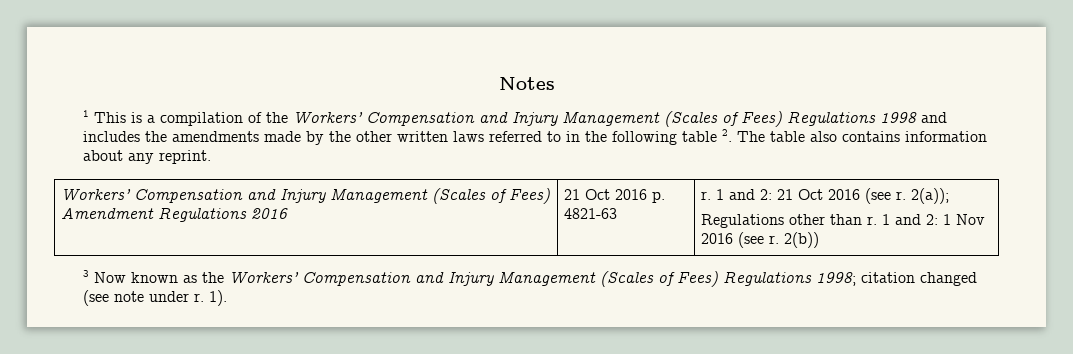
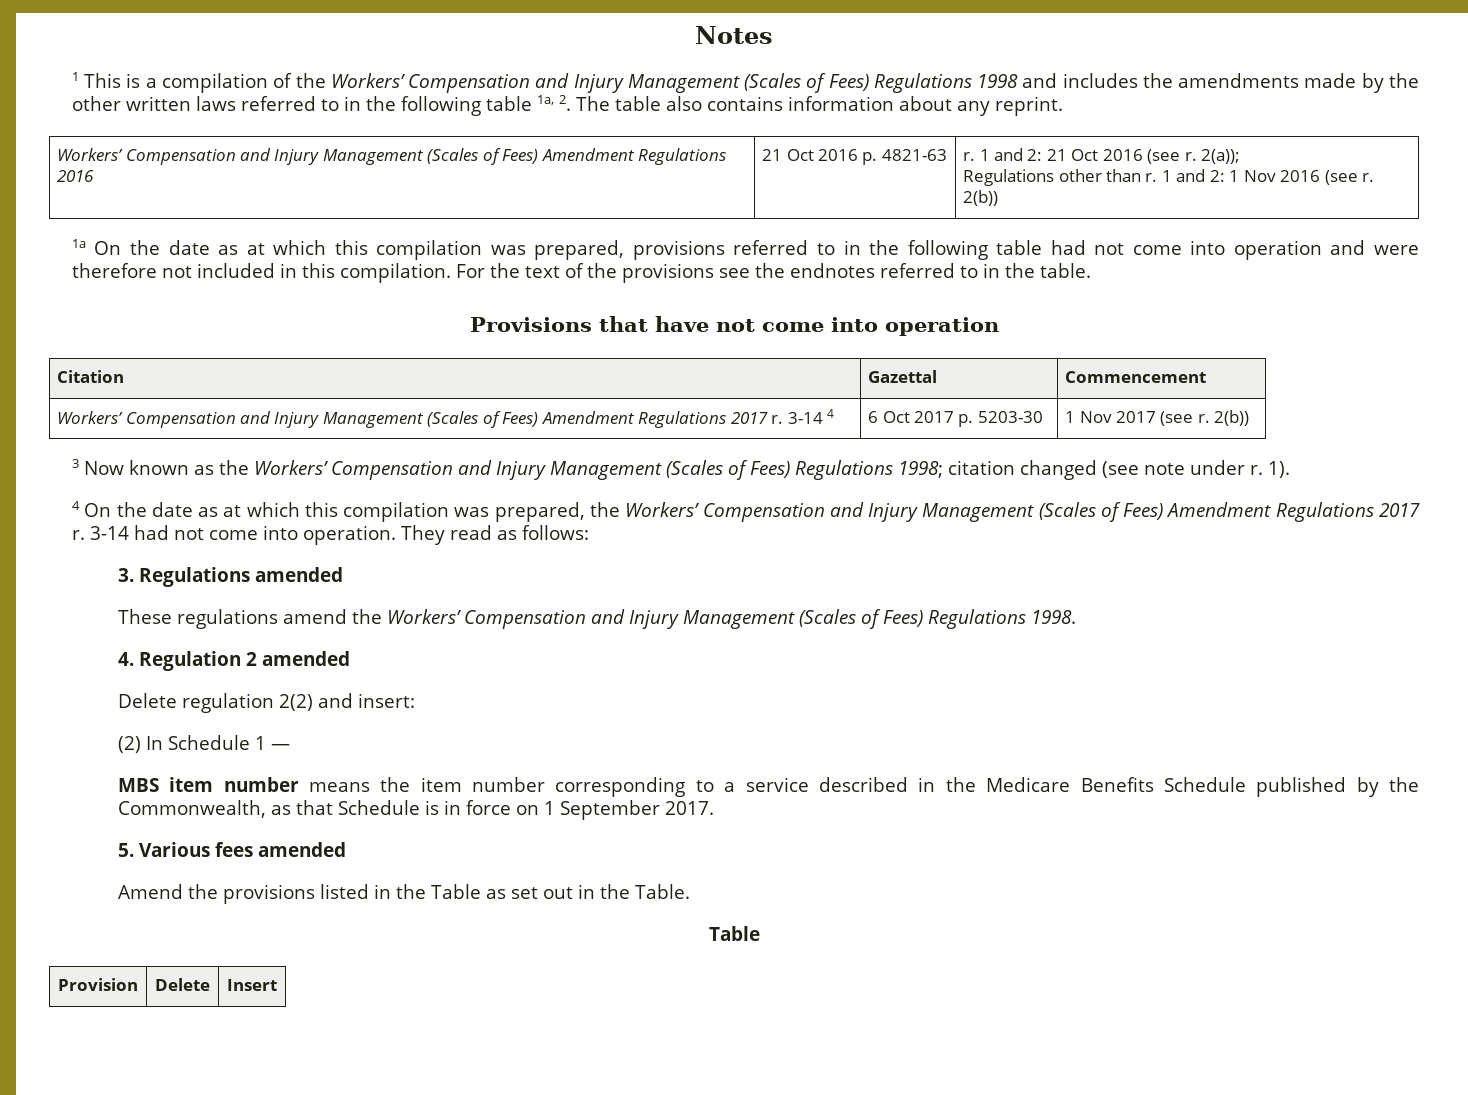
- 1 This is a compilation of the Workers’ Compensation and Injury Management (Scales of Fees) Regulations 1998 and includes the amendments made by the other written laws referred to in the following table 2. The table also contains information about any reprint.
+ 1 This is a compilation of the Workers’ Compensation and Injury Management (Scales of Fees) Regulations 1998 and includes the amendments made by the other written laws referred to in the following table 1a, 2. The table also contains information about any reprint.
+ 1a On the date as at which this compilation was prepared, provisions referred to in the following table had not come into operation and were therefore not included in this compilation. For the text of the provisions see the endnotes referred to in the table.
+ Provisions that have not come into operation
+ Citation | Gazettal | Commencement
+ Workers’ Compensation and Injury Management (Scales of Fees) Amendment Regulations 2017 r. 3-14 4 | 6 Oct 2017 p. 5203-30 | 1 Nov 2017 (see r. 2(b))
+ 4 On the date as at which this compilation was prepared, the Workers’ Compensation and Injury Management (Scales of Fees) Amendment Regulations 2017 r. 3-14 had not come into operation. They read as follows:
+ 3. Regulations amended
+ These regulations amend the Workers’ Compensation and Injury Management (Scales of Fees) Regulations 1998.
+ 4. Regulation 2 amended
+ Delete regulation 2(2) and insert:
+ (2) In Schedule 1 —
+ MBS item number means the item number corresponding to a service described in the Medicare Benefits Schedule published by the Commonwealth, as that Schedule is in force on 1 September 2017.
+ 5. Various fees amended
+ Amend the provisions listed in the Table as set out in the Table.
+ Table
+ Provision | Delete | Insert

